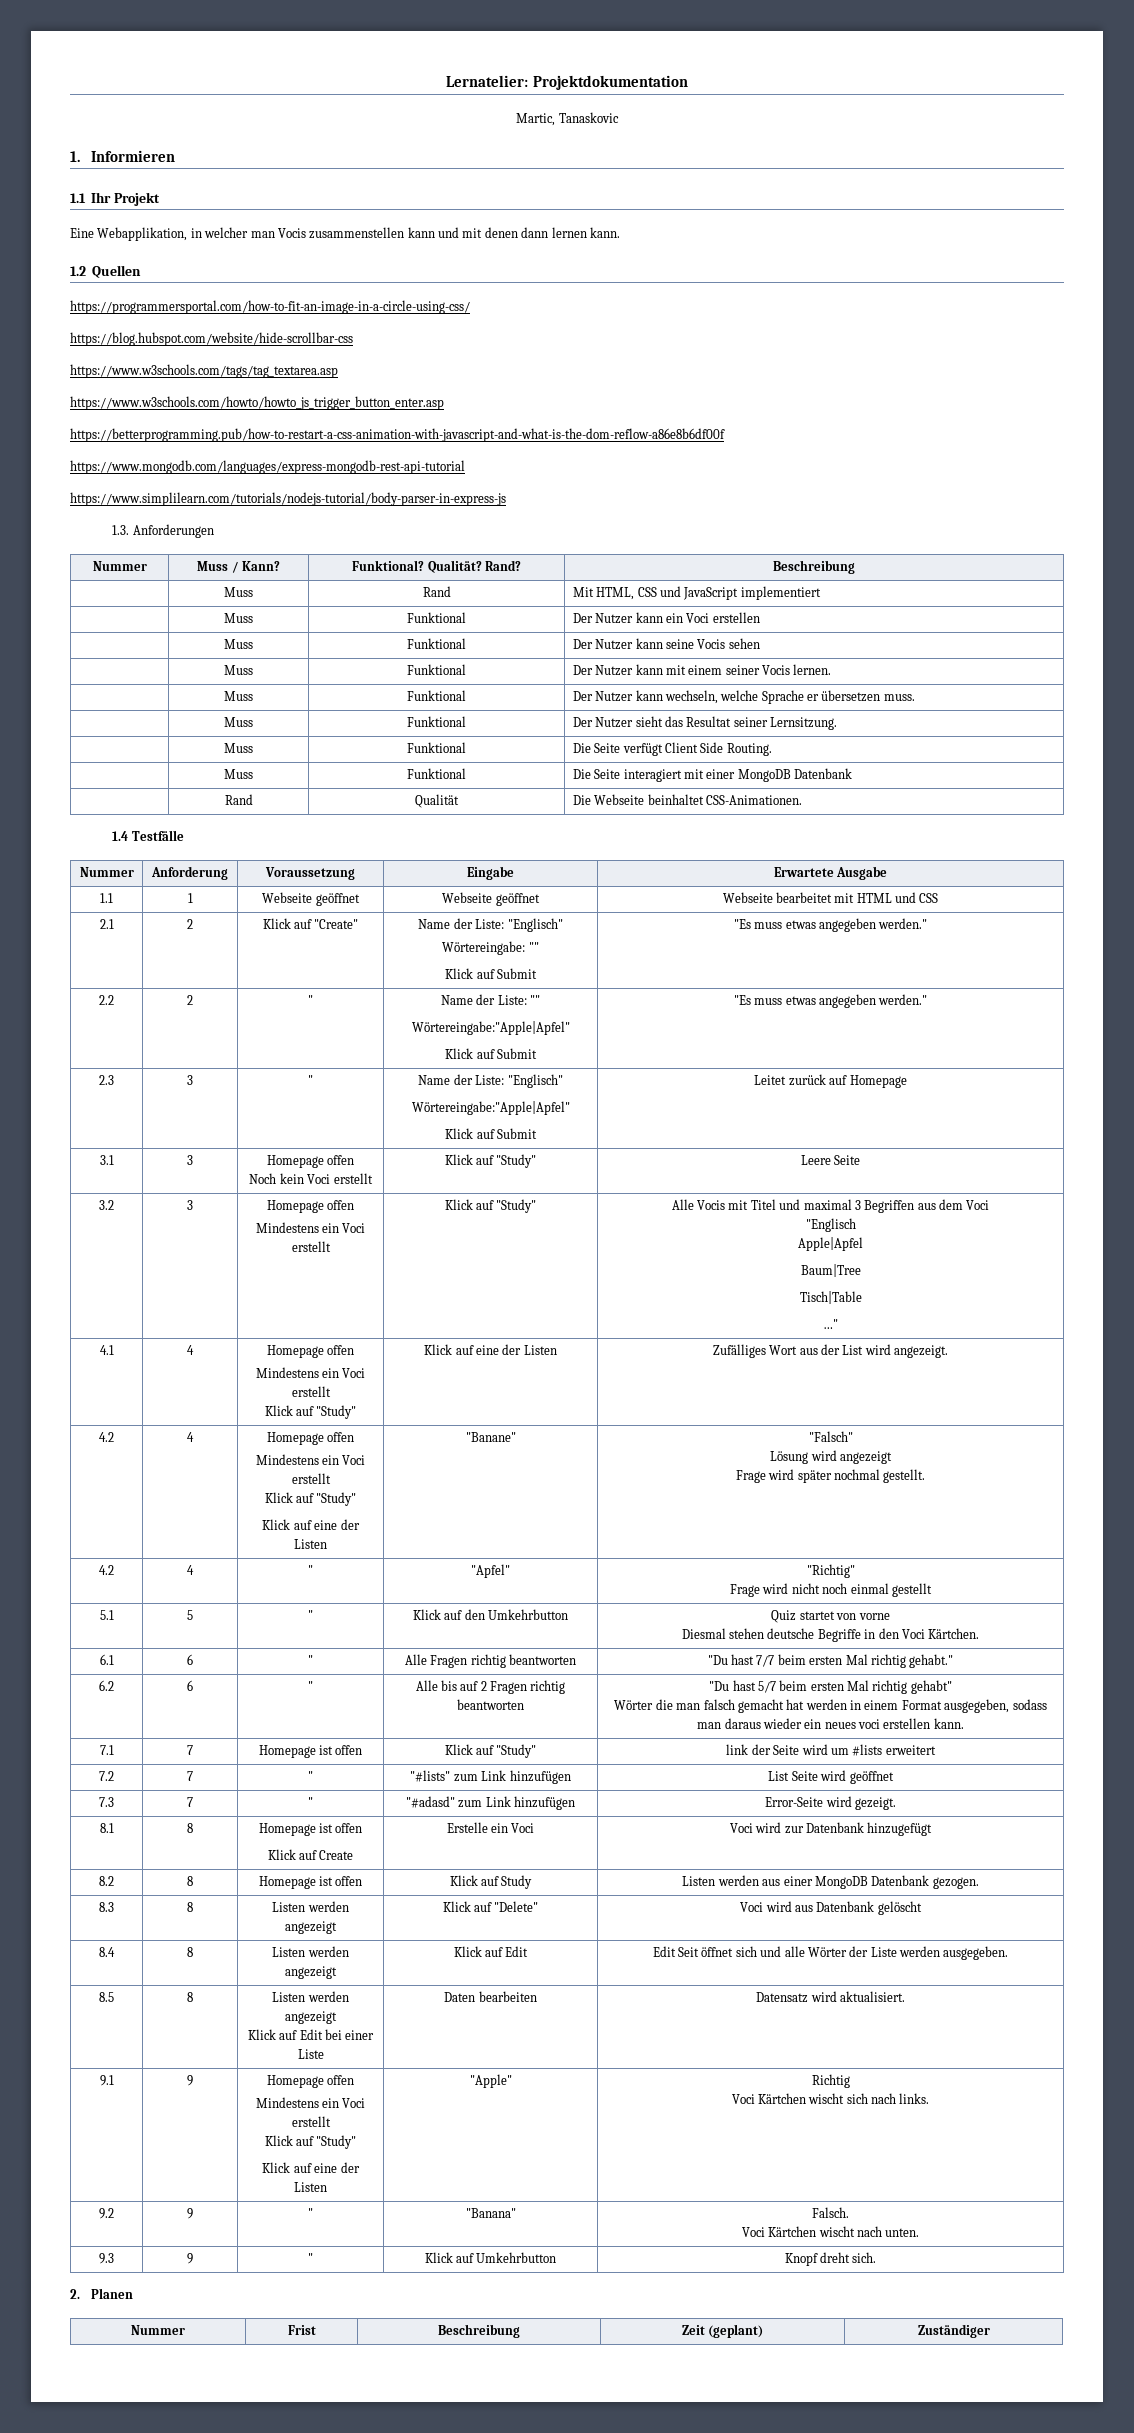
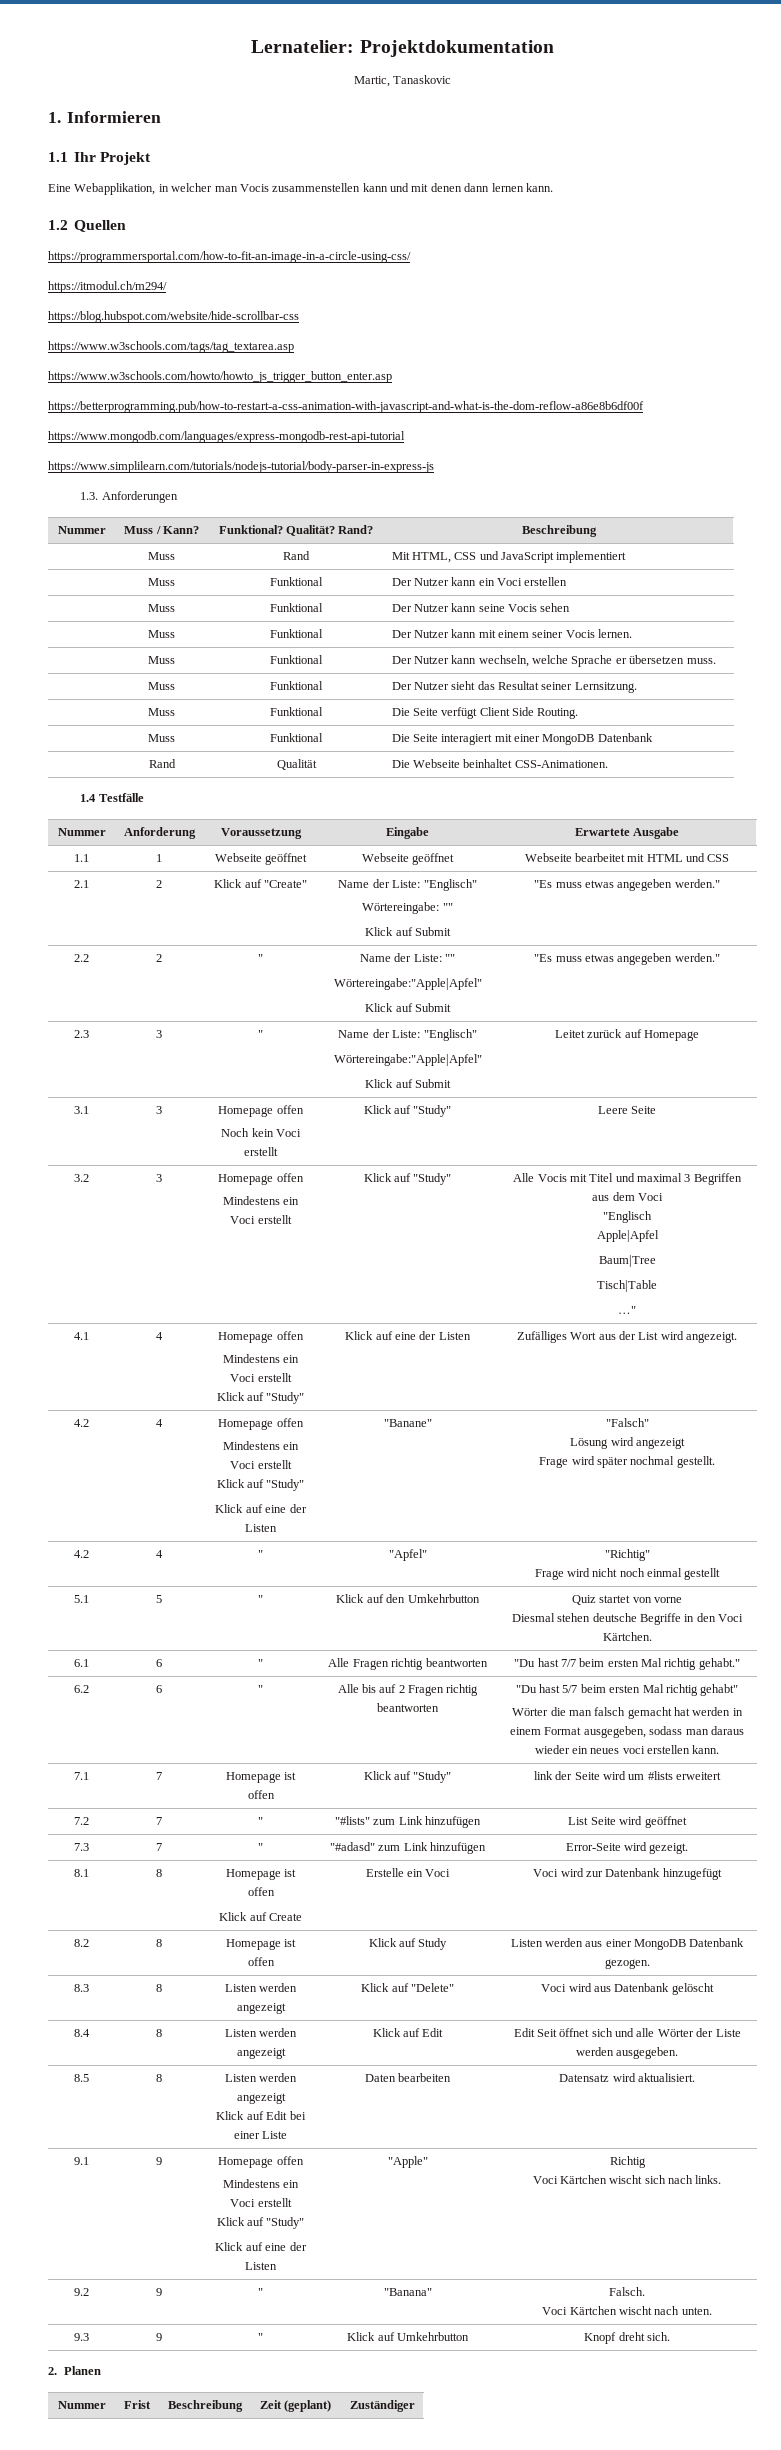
+ https://itmodul.ch/m294/

